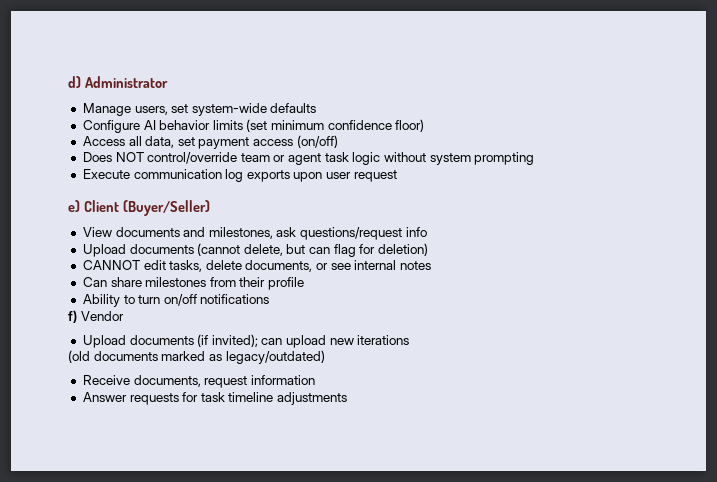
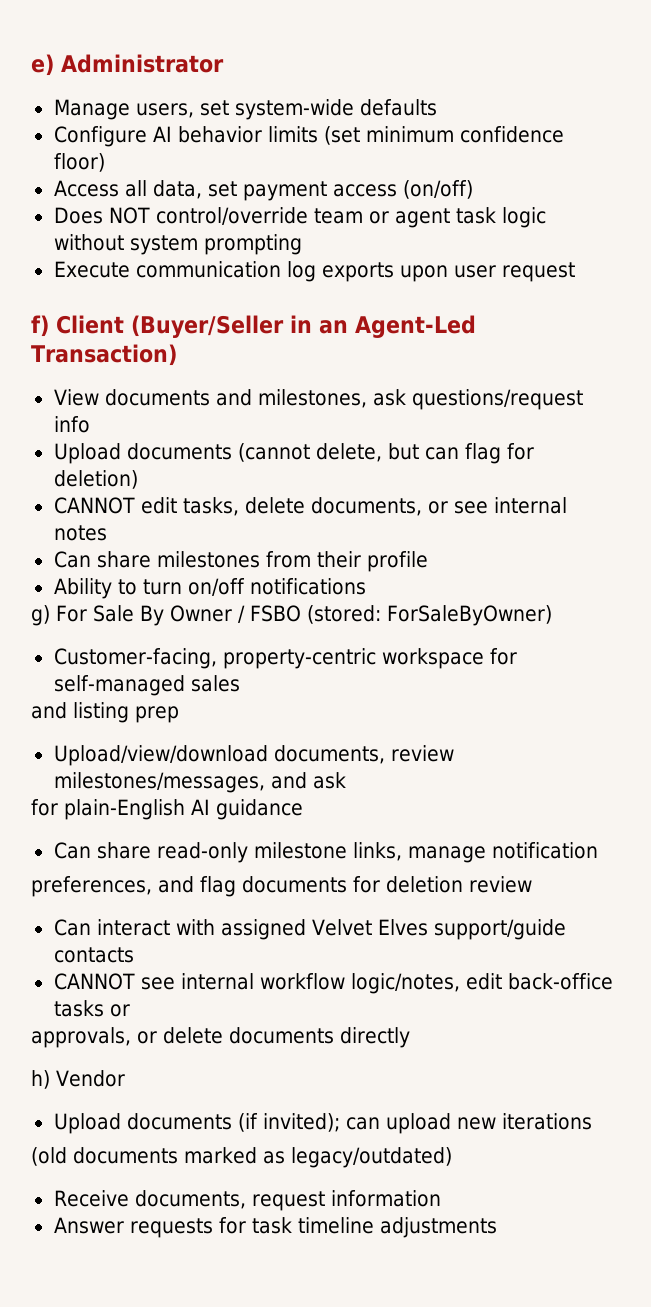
- d) Administrator
+ e) Administrator
- e) Client (Buyer/Seller)
+ f) Client (Buyer/Seller in an Agent-Led Transaction)
- f) Vendor
+ g) For Sale By Owner / FSBO (stored: ForSaleByOwner)
+ Customer-facing, property-centric workspace for self-managed sales
+ and listing prep
+ Upload/view/download documents, review milestones/messages, and ask
+ for plain-English AI guidance
+ Can share read-only milestone links, manage notification
+ preferences, and flag documents for deletion review
+ Can interact with assigned Velvet Elves support/guide contacts
+ CANNOT see internal workflow logic/notes, edit back-office tasks or
+ approvals, or delete documents directly
+ h) Vendor

